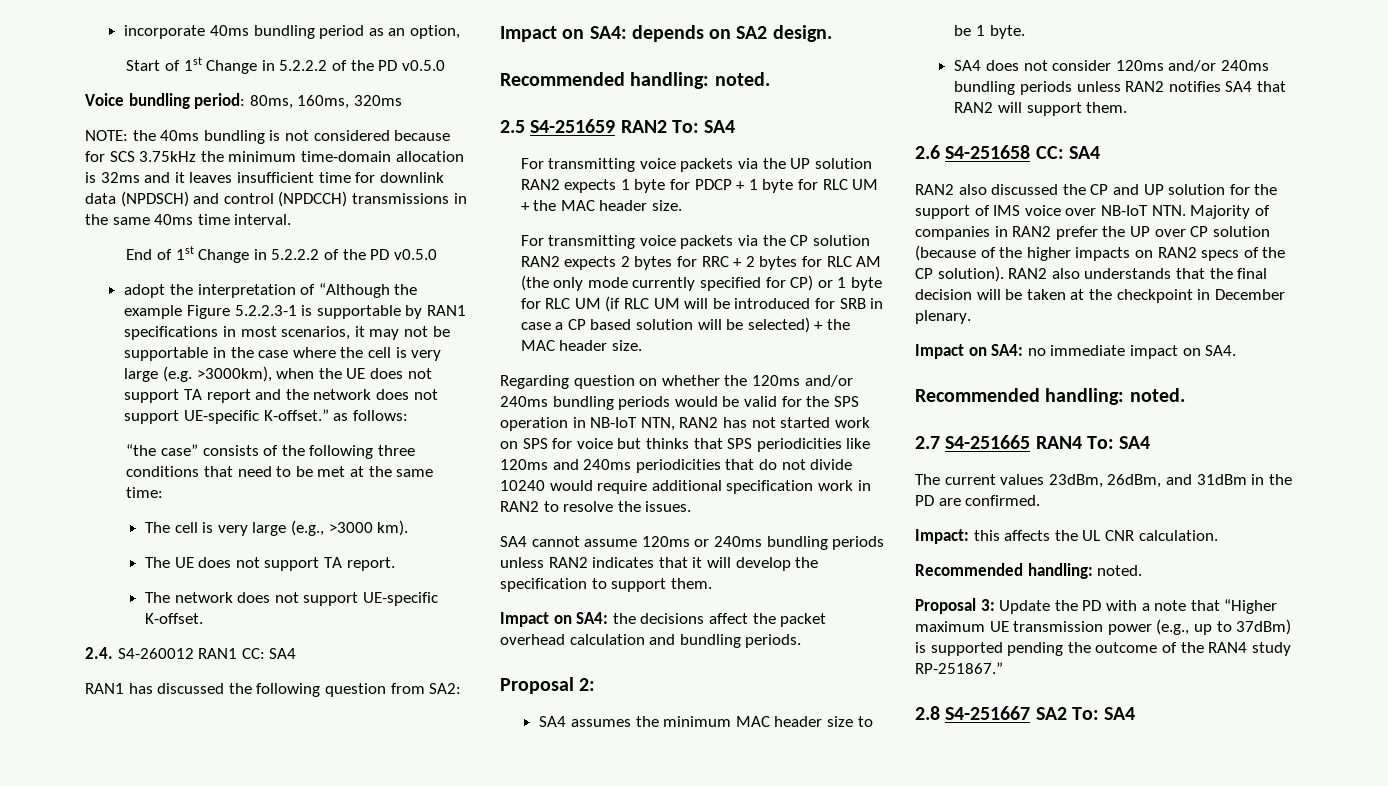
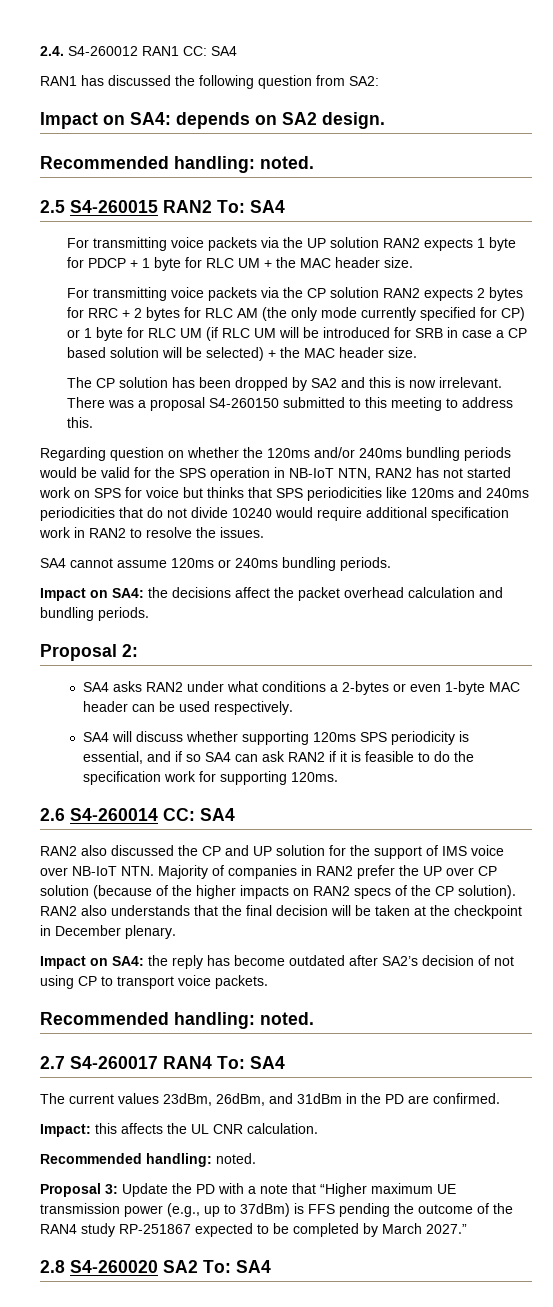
- incorporate 40ms bundling period as an option,
- Start of 1st Change in 5.2.2.2 of the PD v0.5.0
- Voice bundling period: 80ms, 160ms, 320ms
- NOTE: the 40ms bundling is not considered because for SCS 3.75kHz the minimum time-domain allocation is 32ms and it leaves insufficient time for downlink data (NPDSCH) and control (NPDCCH) transmissions in the same 40ms time interval.
- End of 1st Change in 5.2.2.2 of the PD v0.5.0
- adopt the interpretation of “Although the example Figure 5.2.2.3-1 is supportable by RAN1 specifications in most scenarios, it may not be supportable in the case where the cell is very large (e.g. >3000km), when the UE does not support TA report and the network does not support UE-specific K-offset.” as follows:
- “the case” consists of the following three conditions that need to be met at the same time:
- The cell is very large (e.g., >3000 km).
- The UE does not support TA report.
- The network does not support UE-specific K-offset.
- 2.5 S4-251659 RAN2 To: SA4
+ 2.5 S4-260015 RAN2 To: SA4
+ The CP solution has been dropped by SA2 and this is now irrelevant. There was a proposal S4-260150 submitted to this meeting to address this.
- SA4 cannot assume 120ms or 240ms bundling periods unless RAN2 indicates that it will develop the specification to support them.
+ SA4 cannot assume 120ms or 240ms bundling periods.
- SA4 assumes the minimum MAC header size to be 1 byte.
- SA4 does not consider 120ms and/or 240ms bundling periods unless RAN2 notifies SA4 that RAN2 will support them.
+ SA4 asks RAN2 under what conditions a 2-bytes or even 1-byte MAC header can be used respectively.
+ SA4 will discuss whether supporting 120ms SPS periodicity is essential, and if so SA4 can ask RAN2 if it is feasible to do the specification work for supporting 120ms.
- 2.6 S4-251658 CC: SA4
+ 2.6 S4-260014 CC: SA4
- Impact on SA4: no immediate impact on SA4.
+ Impact on SA4: the reply has become outdated after SA2’s decision of not using CP to transport voice packets.
- 2.7 S4-251665 RAN4 To: SA4
+ 2.7 S4-260017 RAN4 To: SA4
- Proposal 3: Update the PD with a note that “Higher maximum UE transmission power (e.g., up to 37dBm) is supported pending the outcome of the RAN4 study RP-251867.”
+ Proposal 3: Update the PD with a note that “Higher maximum UE transmission power (e.g., up to 37dBm) is FFS pending the outcome of the RAN4 study RP-251867 expected to be completed by March 2027.”
- 2.8 S4-251667 SA2 To: SA4
+ 2.8 S4-260020 SA2 To: SA4

